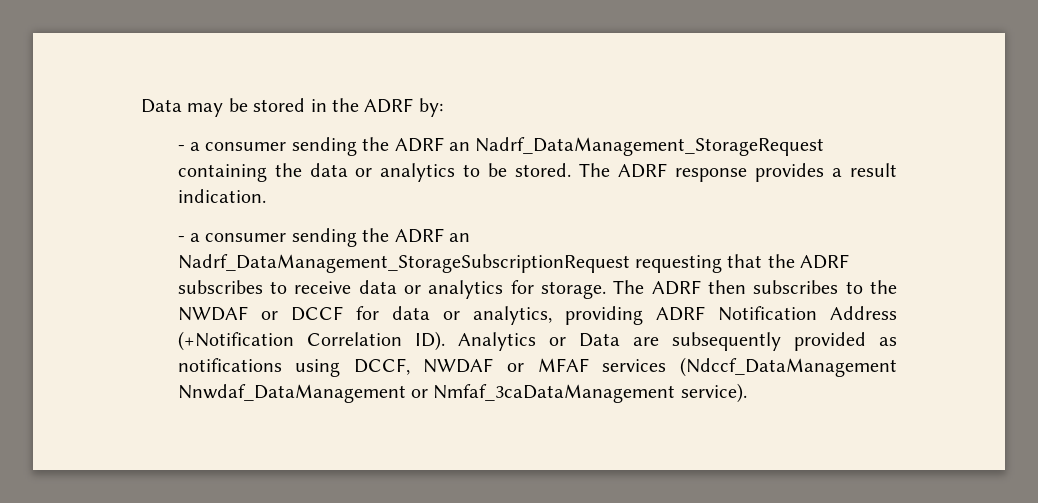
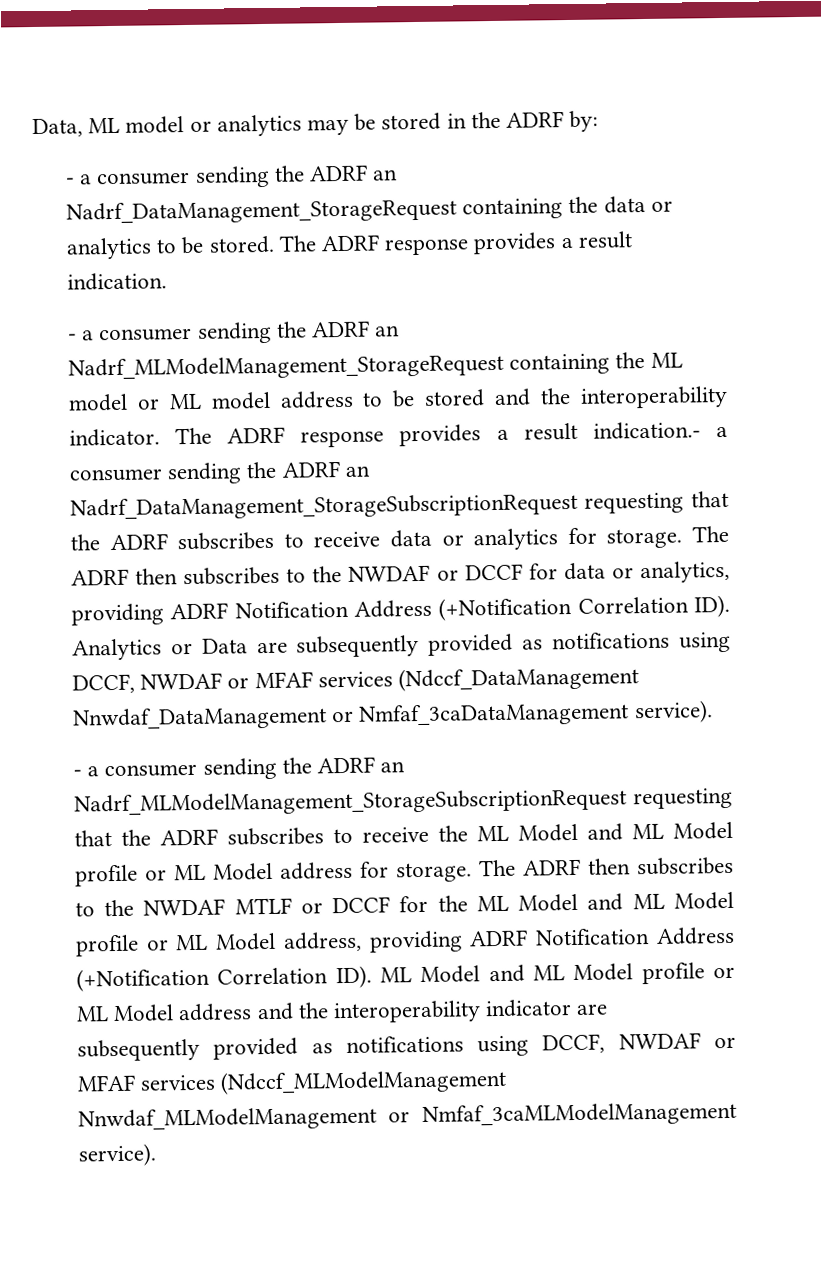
- Data may be stored in the ADRF by:
+ Data, ML model or analytics may be stored in the ADRF by:
- - a consumer sending the ADRF an Nadrf_DataManagement_StorageSubscriptionRequest requesting that the ADRF subscribes to receive data or analytics for storage.
+ - a consumer sending the ADRF an Nadrf_MLModelManagement_StorageRequest containing the ML model or ML model address to be stored and the interoperability indicator. The ADRF response provides a result indication.- a consumer sending the ADRF an Nadrf_DataManagement_StorageSubscriptionRequest requesting that the ADRF subscribes to receive data or analytics for storage.
+ - a consumer sending the ADRF an Nadrf_MLModelManagement_StorageSubscriptionRequest requesting that the ADRF subscribes to receive the ML Model and ML Model profile or ML Model address for storage. The ADRF then subscribes to the NWDAF MTLF or DCCF for the ML Model and ML Model profile or ML Model address, providing ADRF Notification Address (+Notification Correlation ID). ML Model and ML Model profile or ML Model address and the interoperability indicator are subsequently provided as notifications using DCCF, NWDAF or MFAF services (Ndccf_MLModelManagement Nnwdaf_MLModelManagement or Nmfaf_3caMLModelManagement service).

